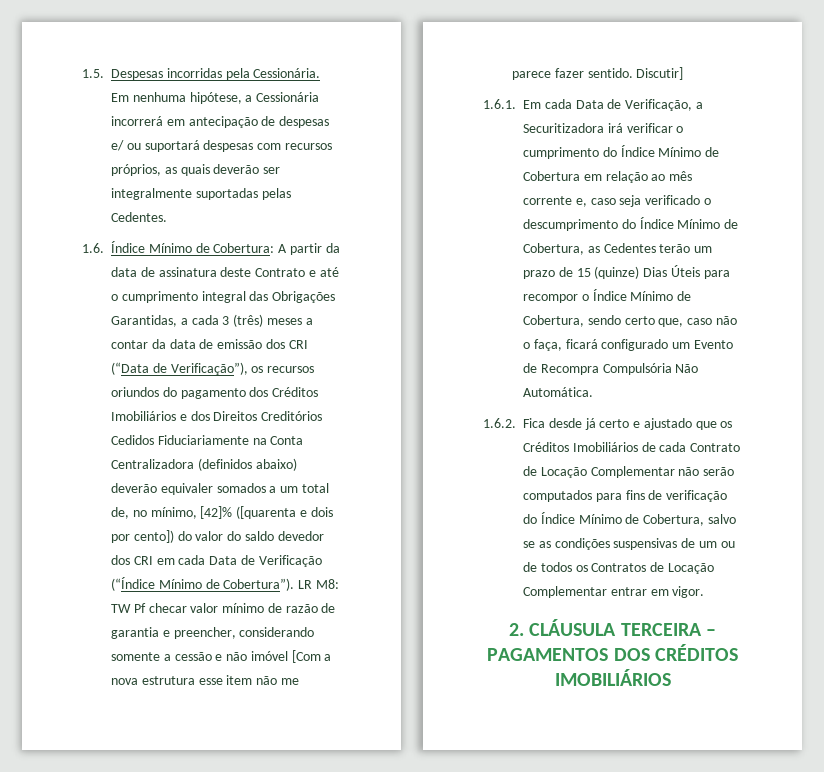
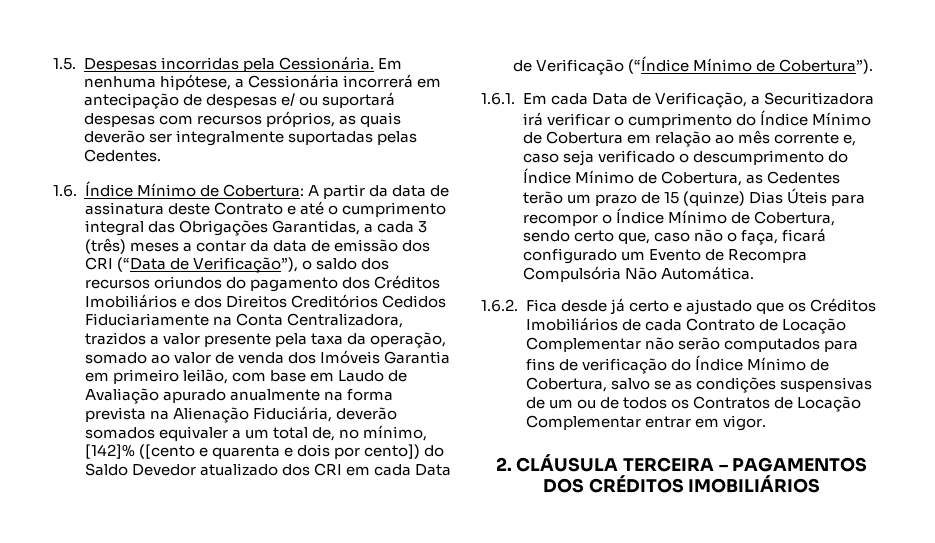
- A partir da data de assinatura deste Contrato e até o cumprimento integral das Obrigações Garantidas, a cada 3 (três) meses a contar da data de emissão dos CRI (“Data de Verificação”), os recursos oriundos do pagamento dos Créditos Imobiliários e dos Direitos Creditórios Cedidos Fiduciariamente na Conta Centralizadora (definidos abaixo) deverão equivaler somados a um total de, no mínimo, [42]% ([quarenta e dois por cento]) do valor do saldo devedor dos CRI em cada Data de Verificação (“Índice Mínimo de Cobertura”). LR M8: TW Pf checar valor mínimo de razão de garantia e preencher, considerando somente a cessão e não imóvel [Com a nova estrutura esse item não me parece fazer sentido. Discutir]
+ A partir da data de assinatura deste Contrato e até o cumprimento integral das Obrigações Garantidas, a cada 3 (três) meses a contar da data de emissão dos CRI (“Data de Verificação”), o saldo dos recursos oriundos do pagamento dos Créditos Imobiliários e dos Direitos Creditórios Cedidos Fiduciariamente na Conta Centralizadora, trazidos a valor presente pela taxa da operação, somado ao valor de venda dos Imóveis Garantia em primeiro leilão, com base em Laudo de Avaliação apurado anualmente na forma prevista na Alienação Fiduciária, deverão somados equivaler a um total de, no mínimo, [142]% ([cento e quarenta e dois por cento]) do Saldo Devedor atualizado dos CRI em cada Data de Verificação (“Índice Mínimo de Cobertura”).

